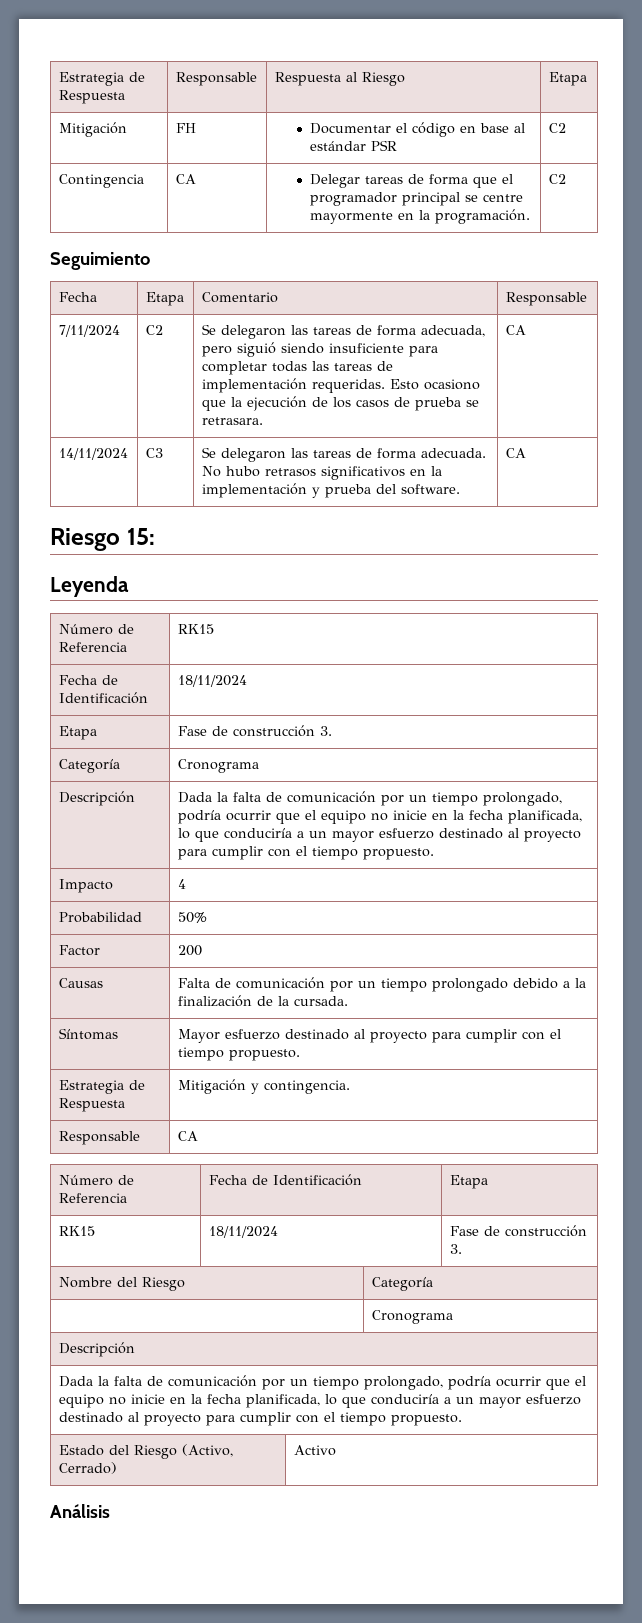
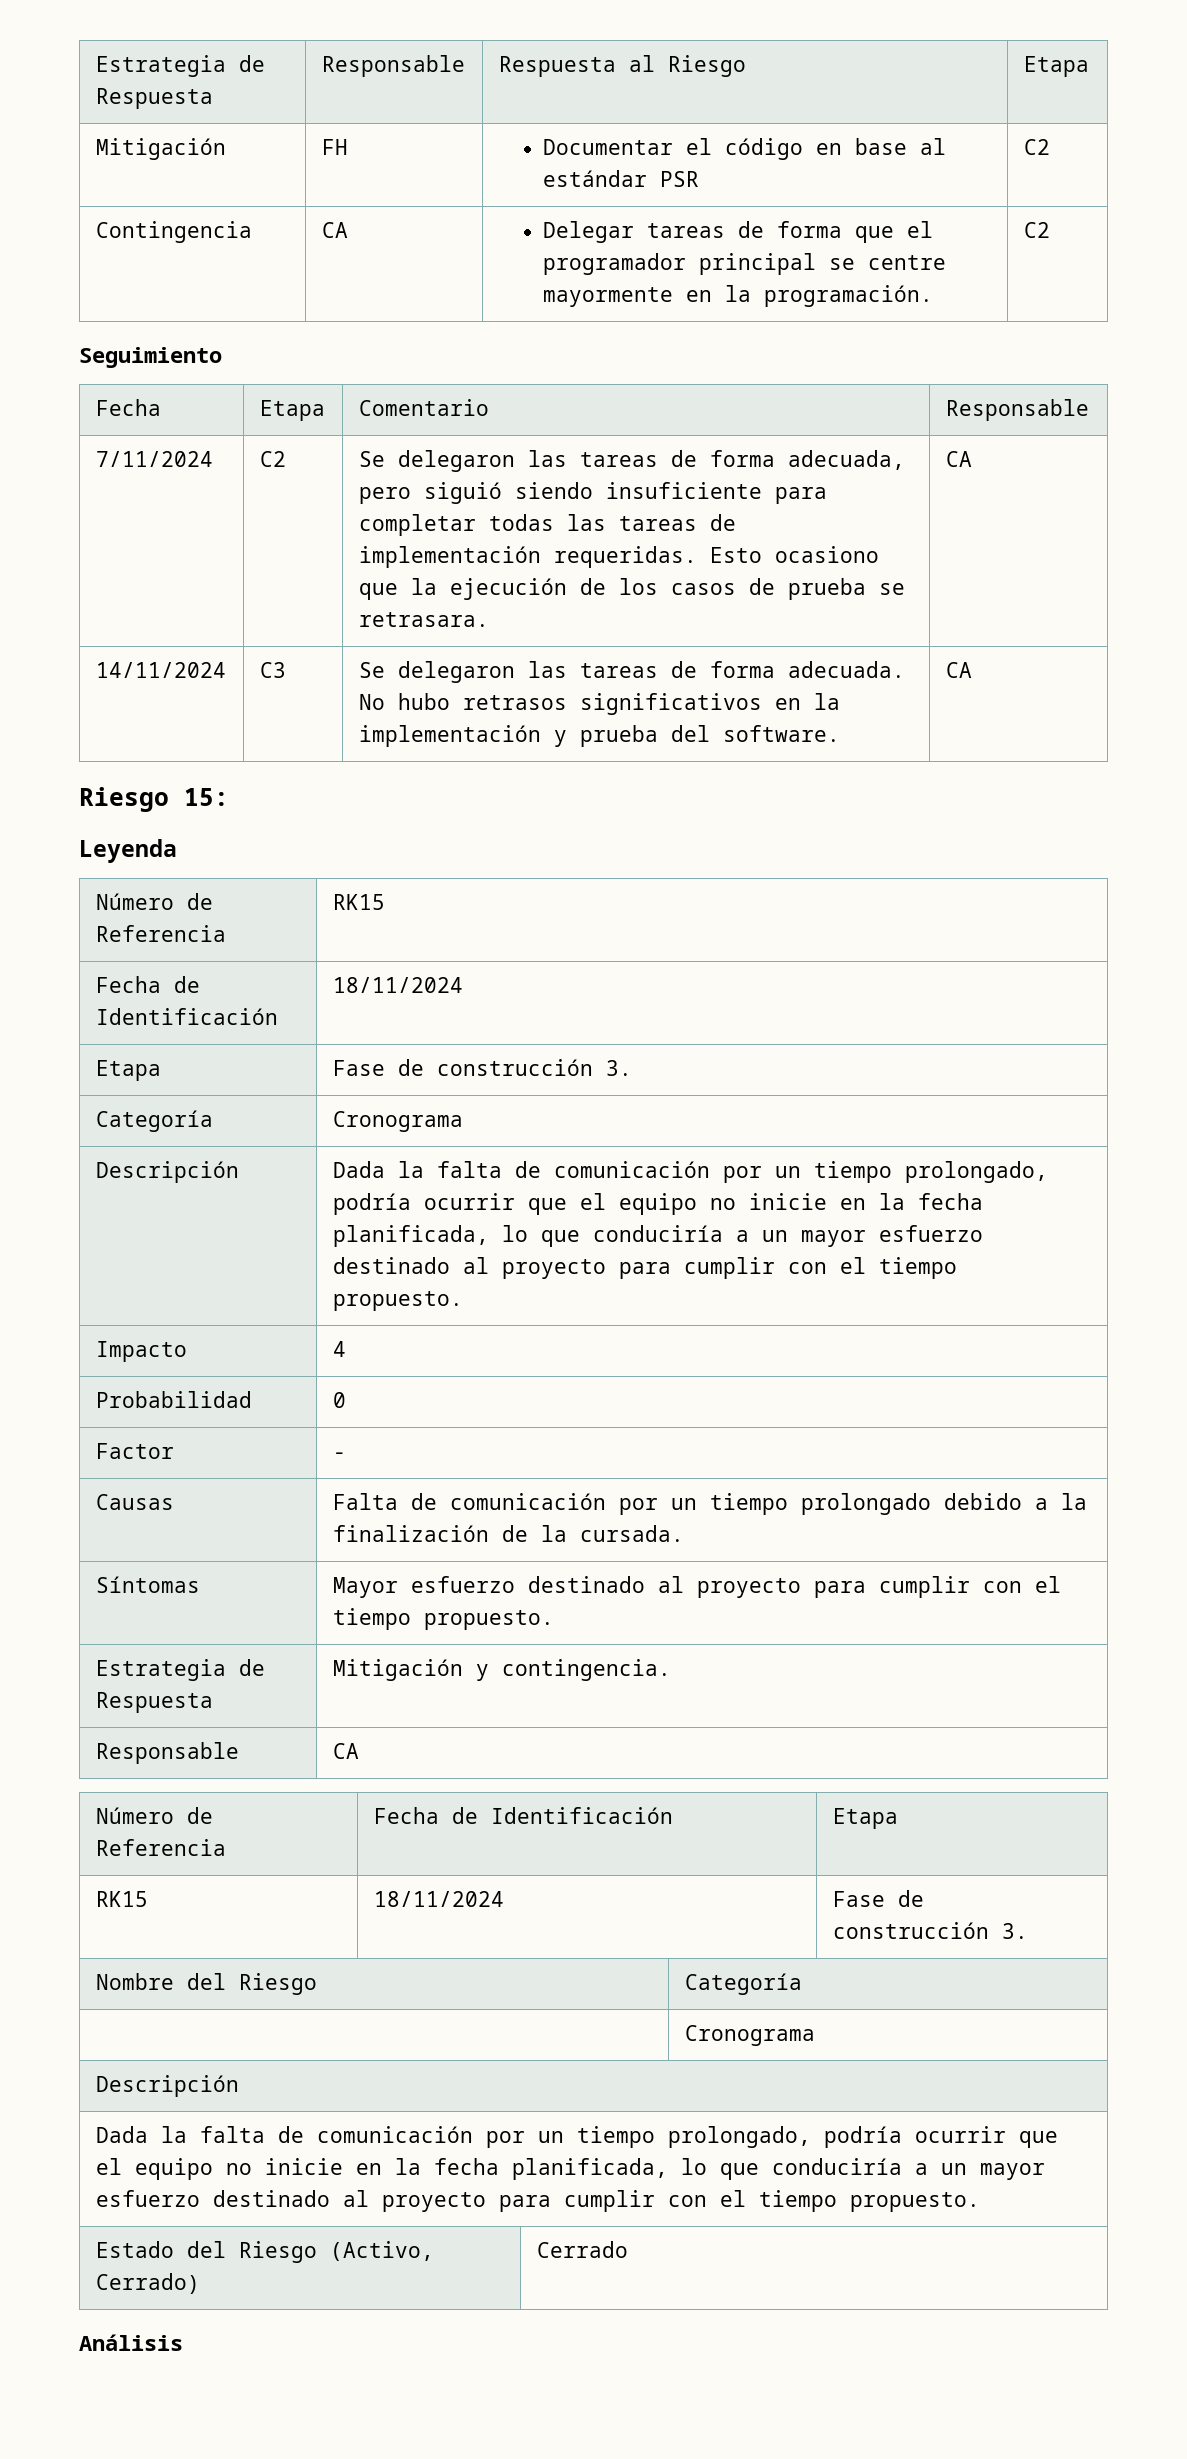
- Probabilidad | 50%
+ Probabilidad | 0
- Factor | 200
+ Factor | -
- Estado del Riesgo (Activo, Cerrado) | Activo
+ Estado del Riesgo (Activo, Cerrado) | Cerrado

